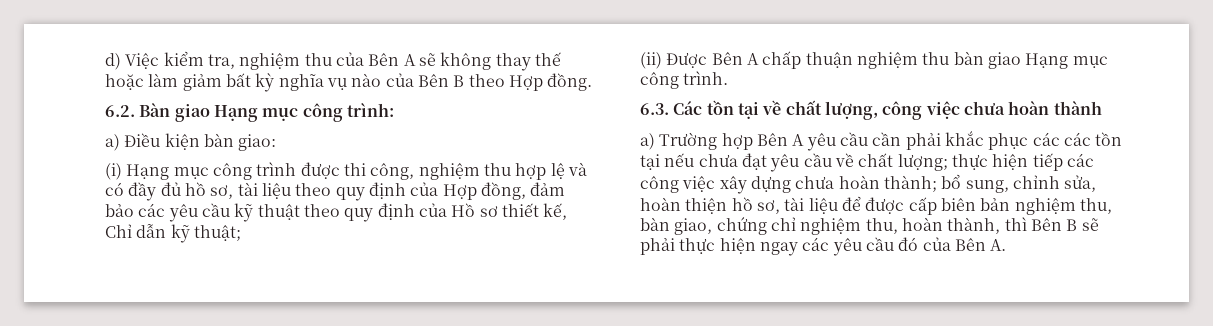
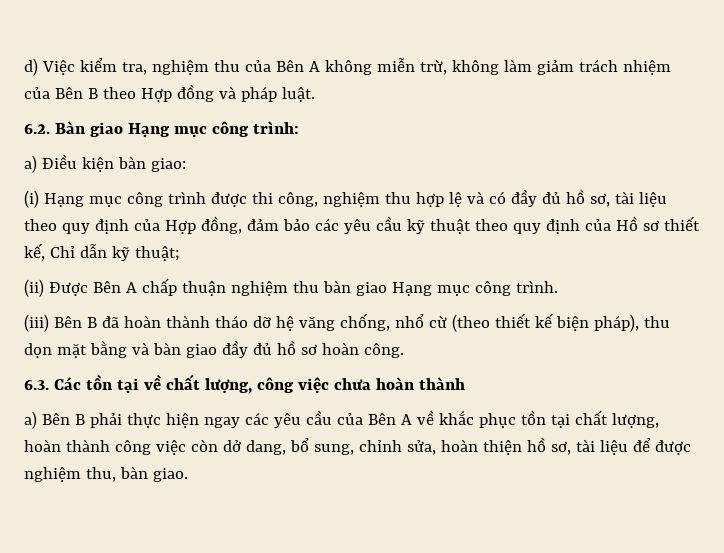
- d) Việc kiểm tra, nghiệm thu của Bên A sẽ không thay thế hoặc làm giảm bất kỳ nghĩa vụ nào của Bên B theo Hợp đồng.
+ d) Việc kiểm tra, nghiệm thu của Bên A không miễn trừ, không làm giảm trách nhiệm của Bên B theo Hợp đồng và pháp luật.
+ (iii) Bên B đã hoàn thành tháo dỡ hệ văng chống, nhổ cừ (theo thiết kế biện pháp), thu dọn mặt bằng và bàn giao đầy đủ hồ sơ hoàn công.
- a) Trường hợp Bên A yêu cầu cần phải khắc phục các các tồn tại nếu chưa đạt yêu cầu về chất lượng; thực hiện tiếp các công việc xây dựng chưa hoàn thành; bổ sung, chỉnh sửa, hoàn thiện hồ sơ, tài liệu để được cấp biên bản nghiệm thu, bàn giao, chứng chỉ nghiệm thu, hoàn thành, thì Bên B sẽ phải thực hiện ngay các yêu cầu đó của Bên A.
+ a) Bên B phải thực hiện ngay các yêu cầu của Bên A về khắc phục tồn tại chất lượng, hoàn thành công việc còn dở dang, bổ sung, chỉnh sửa, hoàn thiện hồ sơ, tài liệu để được nghiệm thu, bàn giao.

